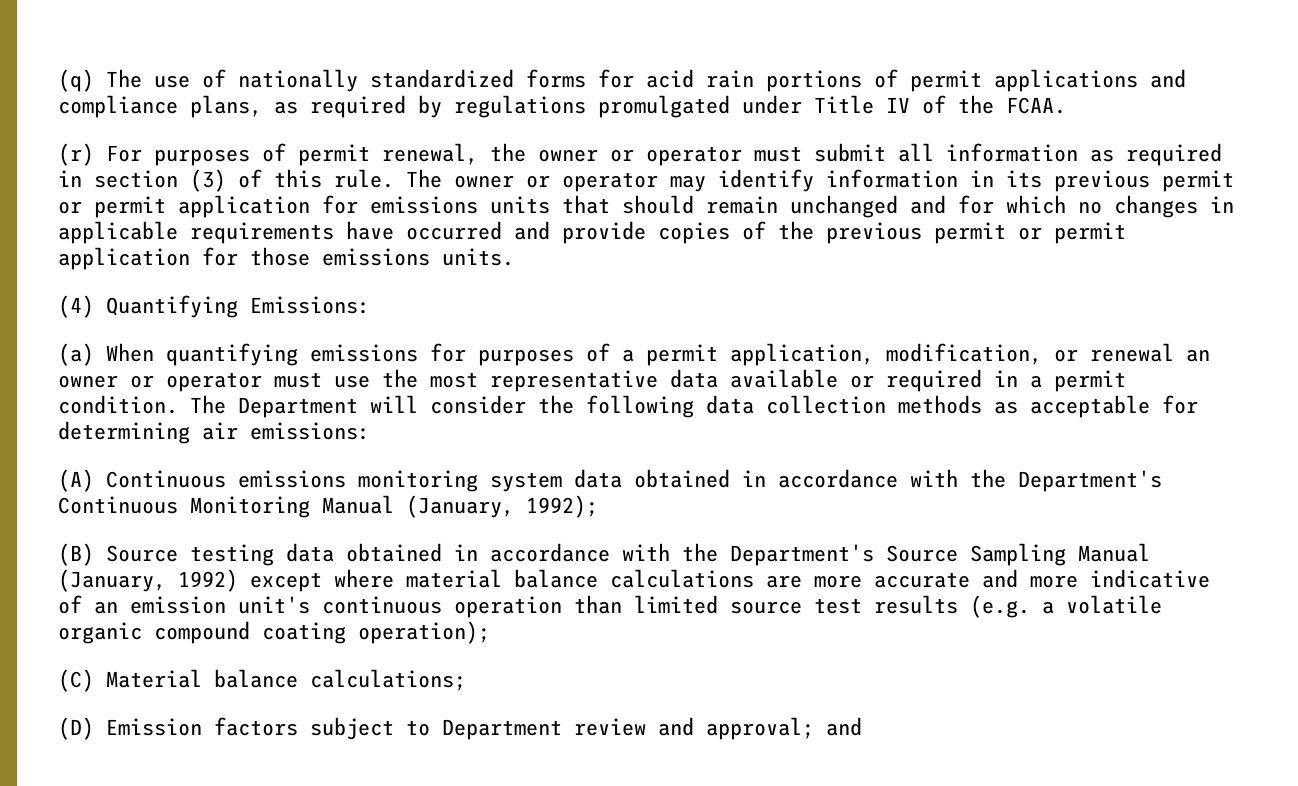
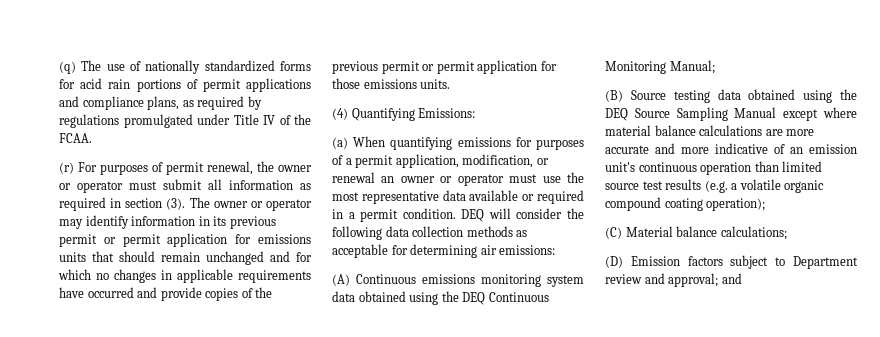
- (r) For purposes of permit renewal, the owner or operator must submit all information as required in section (3) of this rule.
+ (r) For purposes of permit renewal, the owner or operator must submit all information as required in section (3).
- The Department will consider the following data collection methods as acceptable for determining air emissions:
+ DEQ will consider the following data collection methods as acceptable for determining air emissions:
- (A) Continuous emissions monitoring system data obtained in accordance with the Department's Continuous Monitoring Manual (January, 1992);
+ (A) Continuous emissions monitoring system data obtained using the DEQ Continuous Monitoring Manual;
- (B) Source testing data obtained in accordance with the Department's Source Sampling Manual (January, 1992) except where material balance calculations are more accurate and more indicative of an emission unit's continuous operation than limited source test results (e.g. a volatile organic compound coating operation);
+ (B) Source testing data obtained using the DEQ Source Sampling Manual except where material balance calculations are more accurate and more indicative of an emission unit's continuous operation than limited source test results (e.g. a volatile organic compound coating operation);

